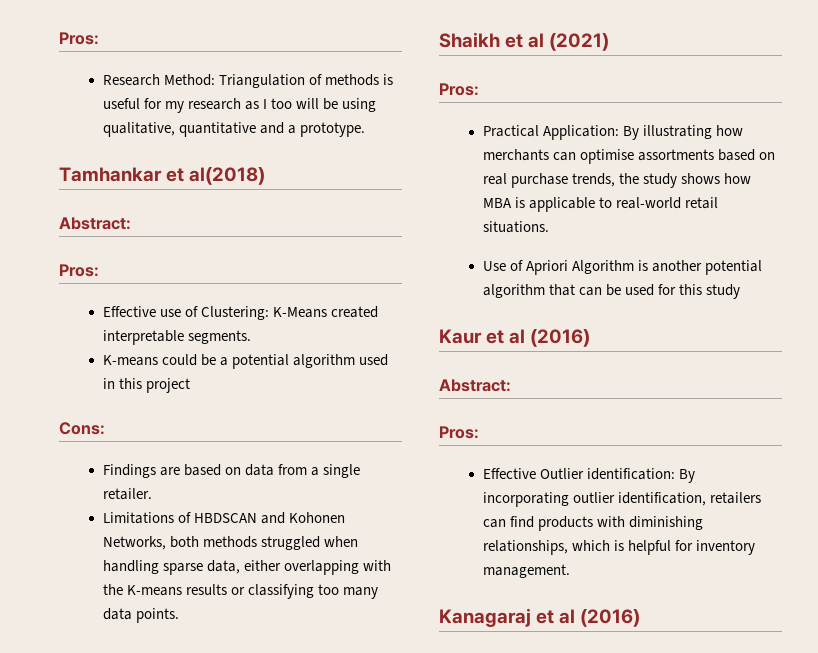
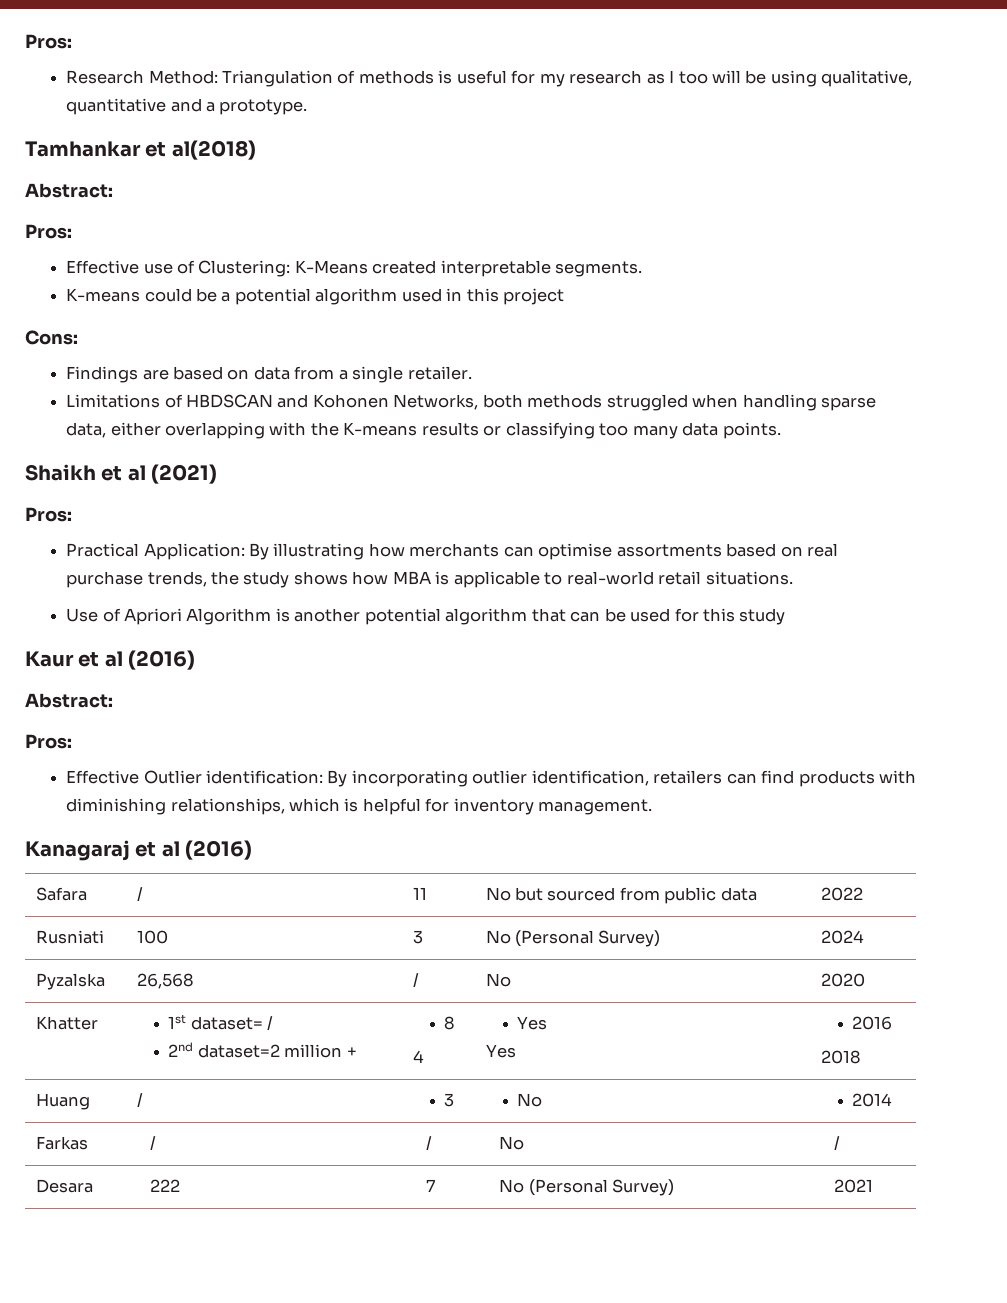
+ Safara | / | 11 | No but sourced from public data | 2022
+ Rusniati | 100 | 3 | No (Personal Survey) | 2024
+ Pyzalska | 26,568 | / | No | 2020
+ Khatter | 1st dataset= /
+ 2nd dataset=2 million + | 8
+ 4 | Yes
+ Yes | 2016
+ 2018
+ Huang | / | 3 | No | 2014
+ Farkas | / | / | No | /
+ Desara | 222 | 7 | No (Personal Survey) | 2021

